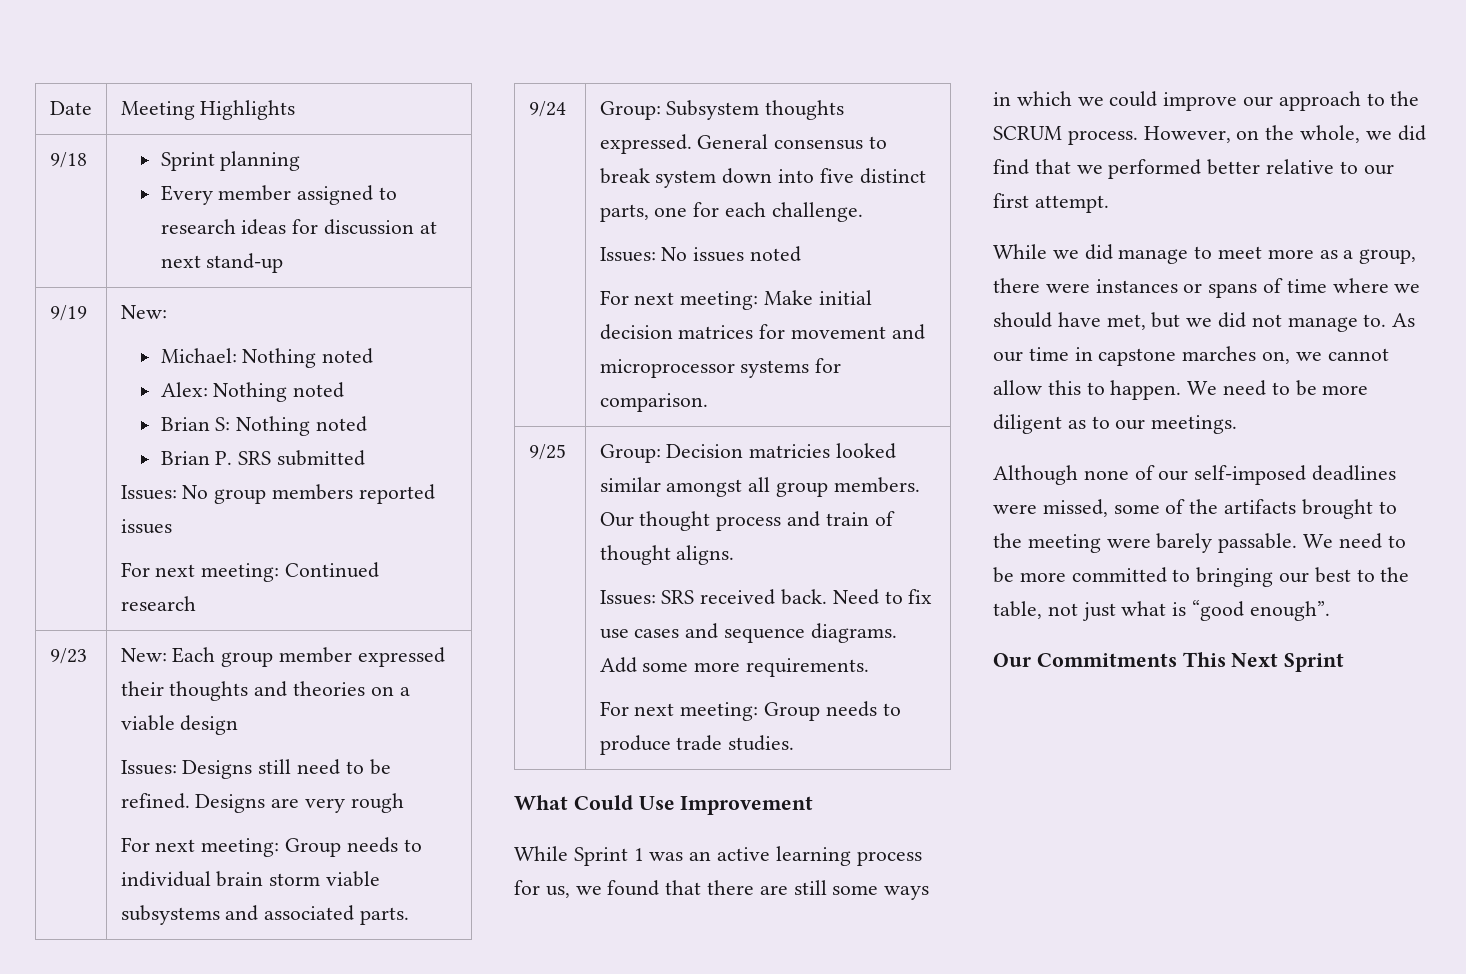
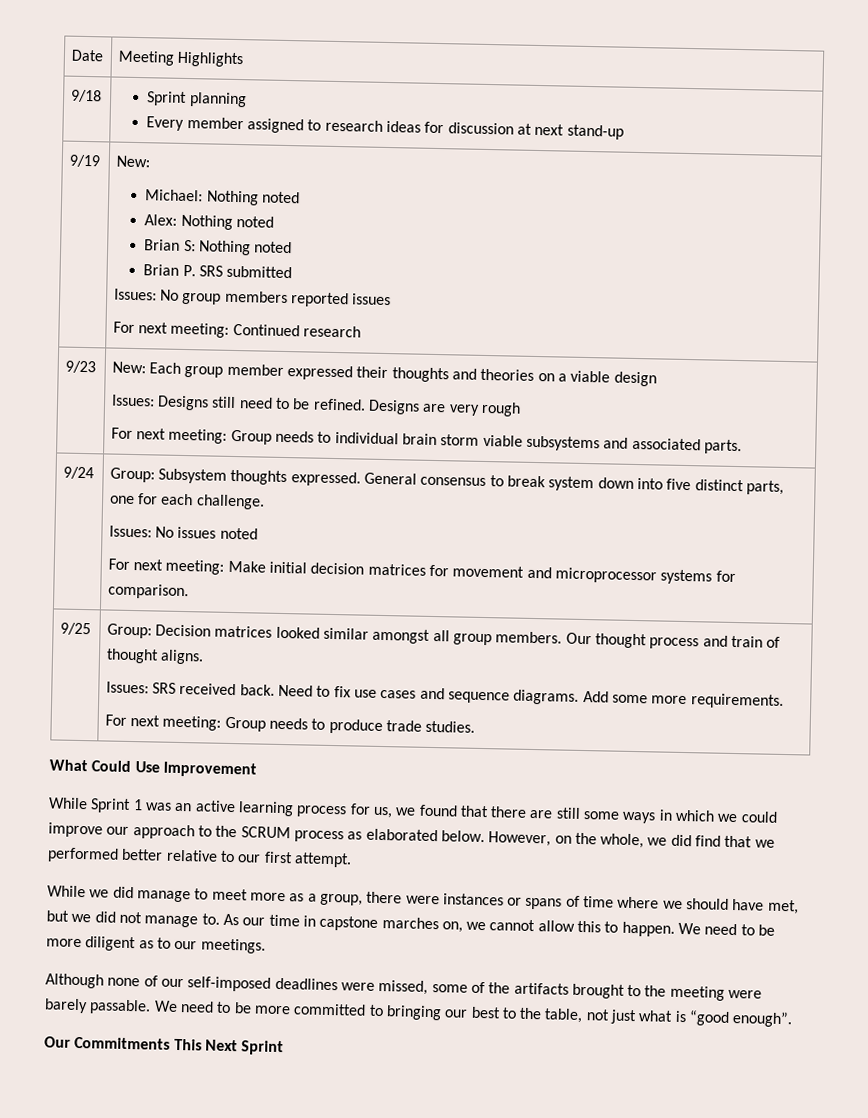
- Group: Decision matricies looked similar amongst all group members.
+ Group: Decision matrices looked similar amongst all group members.
- While Sprint 1 was an active learning process for us, we found that there are still some ways in which we could improve our approach to the SCRUM process.
+ While Sprint 1 was an active learning process for us, we found that there are still some ways in which we could improve our approach to the SCRUM process as elaborated below.

